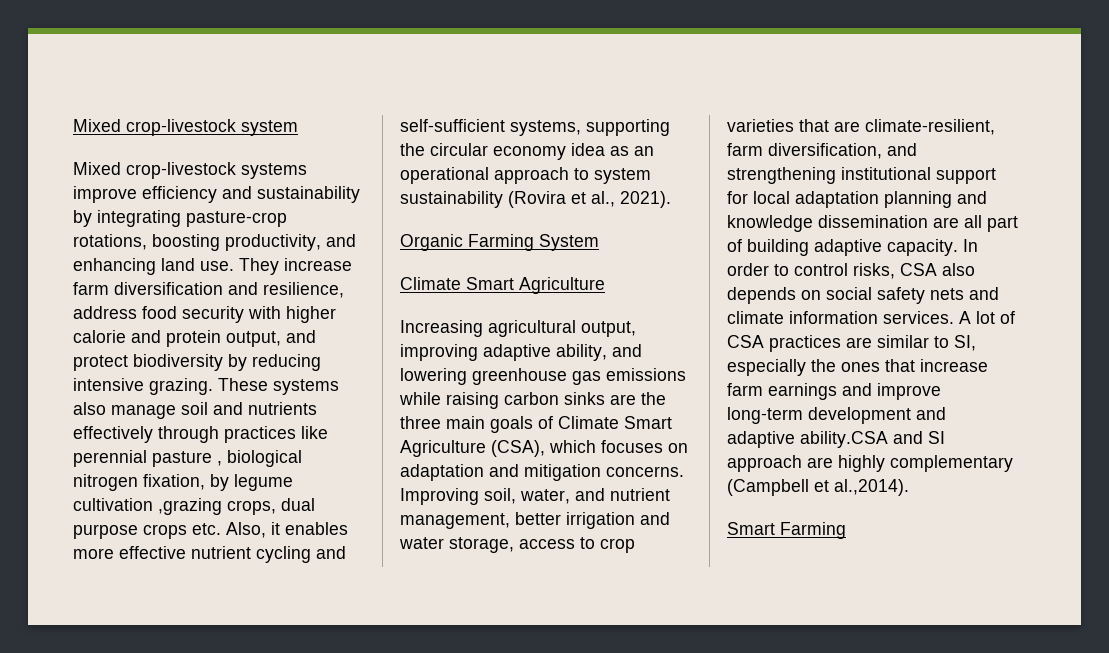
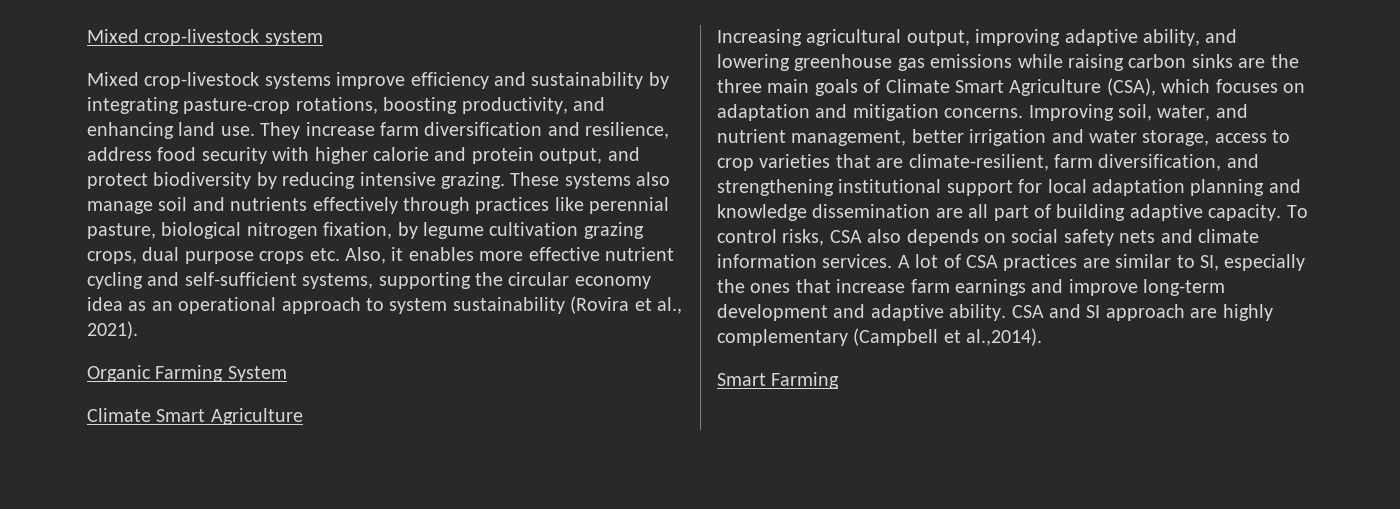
- These systems also manage soil and nutrients effectively through practices like perennial pasture , biological nitrogen fixation, by legume cultivation ,grazing crops, dual purpose crops etc. Also, it enables more effective nutrient cycling and self-sufficient systems, supporting the circular economy idea as an operational approach to system sustainability (Rovira et al., 2021).
+ These systems also manage soil and nutrients effectively through practices like perennial pasture, biological nitrogen fixation, by legume cultivation grazing crops, dual purpose crops etc. Also, it enables more effective nutrient cycling and self-sufficient systems, supporting the circular economy idea as an operational approach to system sustainability (Rovira et al., 2021).
- In order to control risks, CSA also depends on social safety nets and climate information services.
+ To control risks, CSA also depends on social safety nets and climate information services.
- A lot of CSA practices are similar to SI, especially the ones that increase farm earnings and improve long-term development and adaptive ability.CSA and SI approach are highly complementary (Campbell et al.,2014).
+ A lot of CSA practices are similar to SI, especially the ones that increase farm earnings and improve long-term development and adaptive ability. CSA and SI approach are highly complementary (Campbell et al.,2014).

